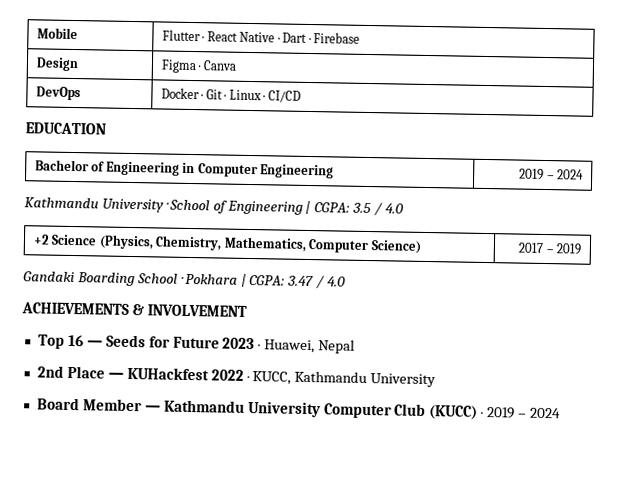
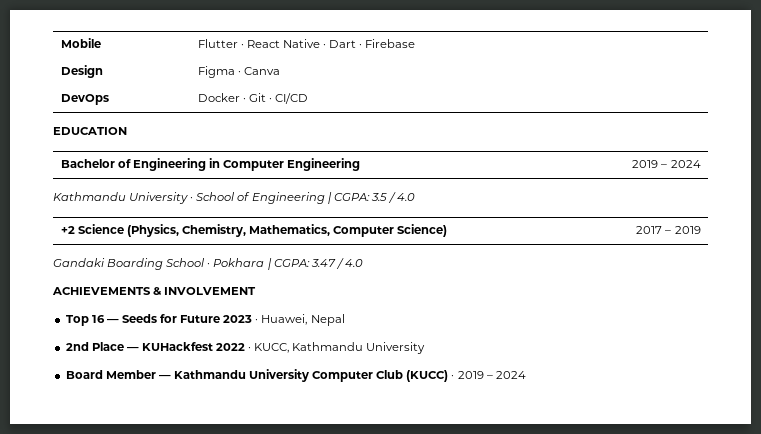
- DevOps | Docker · Git · Linux · CI/CD
+ DevOps | Docker · Git · CI/CD

